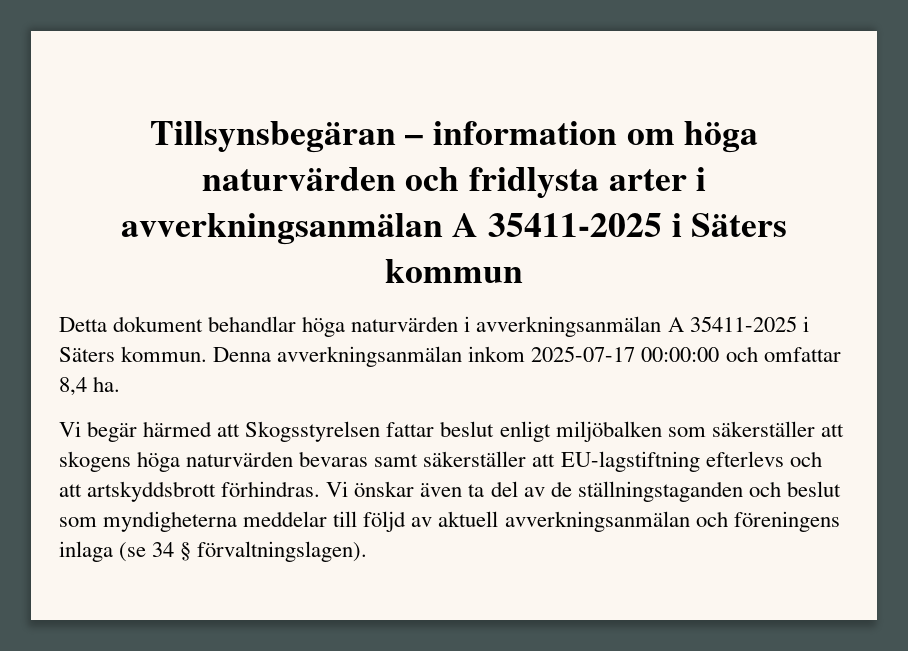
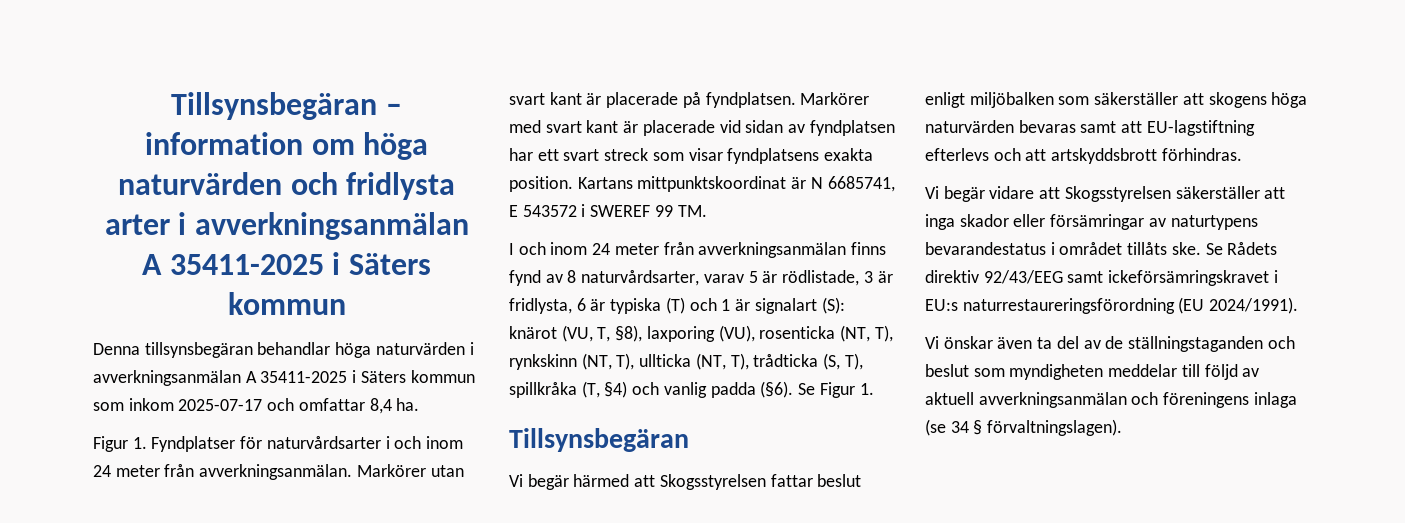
- Detta dokument behandlar höga naturvärden i avverkningsanmälan A 35411-2025 i Säters kommun. Denna avverkningsanmälan inkom 2025-07-17 00:00:00 och omfattar 8,4 ha.
+ Denna tillsynsbegäran behandlar höga naturvärden i avverkningsanmälan A 35411-2025 i Säters kommun som inkom 2025-07-17 och omfattar 8,4 ha.
+ Figur 1. Fyndplatser för naturvårdsarter i och inom 24 meter från avverkningsanmälan. Markörer utan svart kant är placerade på fyndplatsen. Markörer med svart kant är placerade vid sidan av fyndplatsen har ett svart streck som visar fyndplatsens exakta position. Kartans mittpunktskoordinat är N 6685741, E 543572 i SWEREF 99 TM.
+ I och inom 24 meter från avverkningsanmälan finns fynd av 8 naturvårdsarter, varav 5 är rödlistade, 3 är fridlysta, 6 är typiska (T) och 1 är signalart (S): knärot (VU, T, §8), laxporing (VU), rosenticka (NT, T), rynkskinn (NT, T), ullticka (NT, T), trådticka (S, T), spillkråka (T, §4) och vanlig padda (§6). Se Figur 1.
+ Tillsynsbegäran
- Vi begär härmed att Skogsstyrelsen fattar beslut enligt miljöbalken som säkerställer att skogens höga naturvärden bevaras samt säkerställer att EU-lagstiftning efterlevs och att artskyddsbrott förhindras. Vi önskar även ta del av de ställningstaganden och beslut som myndigheterna meddelar till följd av aktuell avverkningsanmälan och föreningens inlaga (se 34 § förvaltningslagen).
+ Vi begär härmed att Skogsstyrelsen fattar beslut enligt miljöbalken som säkerställer att skogens höga naturvärden bevaras samt att EU-lagstiftning efterlevs och att artskyddsbrott förhindras.
+ Vi begär vidare att Skogsstyrelsen säkerställer att inga skador eller försämringar av naturtypens bevarandestatus i området tillåts ske. Se Rådets direktiv 92/43/EEG samt ickeförsämringskravet i EU:s naturrestaureringsförordning (EU 2024/1991).
+ Vi önskar även ta del av de ställningstaganden och beslut som myndigheten meddelar till följd av aktuell avverkningsanmälan och föreningens inlaga (se 34 § förvaltningslagen).

